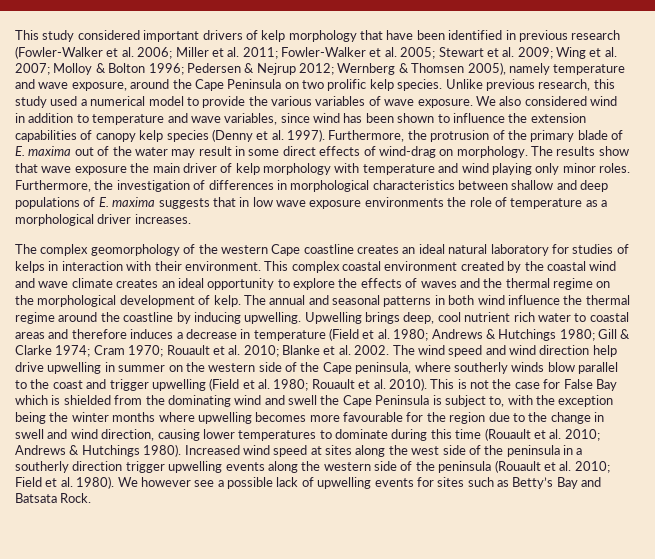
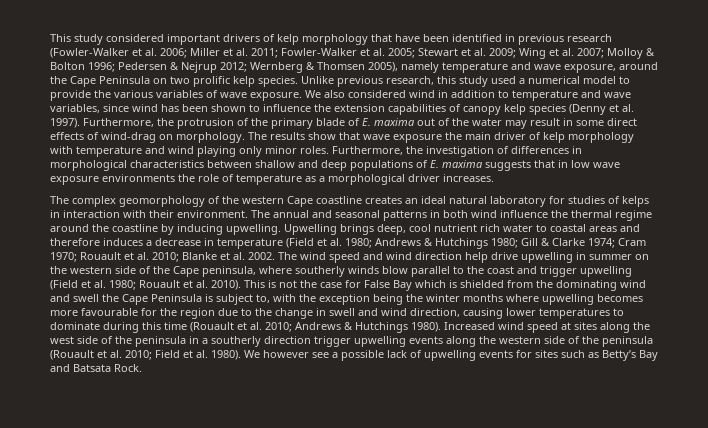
- This complex coastal environment created by the coastal wind and wave climate creates an ideal opportunity to explore the effects of waves and the thermal regime on the morphological development of kelp.

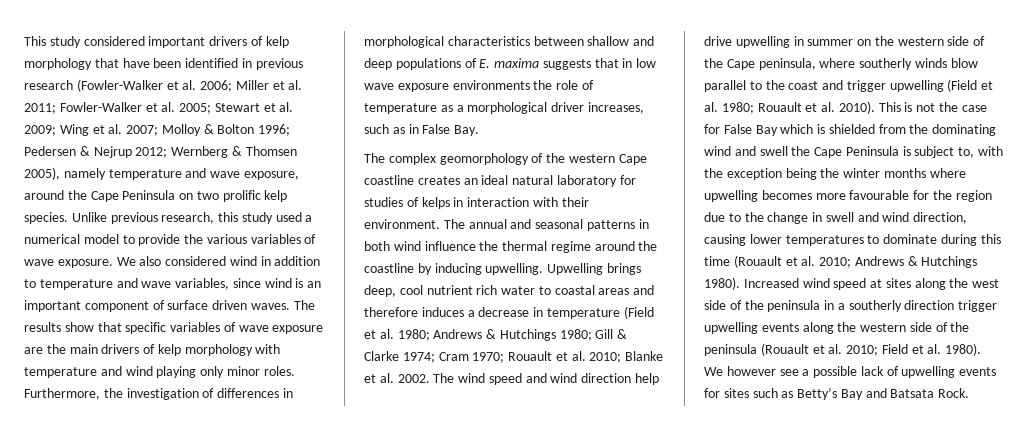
- We also considered wind in addition to temperature and wave variables, since wind has been shown to influence the extension capabilities of canopy kelp species (Denny et al. 1997). Furthermore, the protrusion of the primary blade of E. maxima out of the water may result in some direct effects of wind-drag on morphology.
+ We also considered wind in addition to temperature and wave variables, since wind is an important component of surface driven waves.
- The results show that wave exposure the main driver of kelp morphology with temperature and wind playing only minor roles.
+ The results show that specific variables of wave exposure are the main drivers of kelp morphology with temperature and wind playing only minor roles.
- Furthermore, the investigation of differences in morphological characteristics between shallow and deep populations of E. maxima suggests that in low wave exposure environments the role of temperature as a morphological driver increases.
+ Furthermore, the investigation of differences in morphological characteristics between shallow and deep populations of E. maxima suggests that in low wave exposure environments the role of temperature as a morphological driver increases, such as in False Bay.

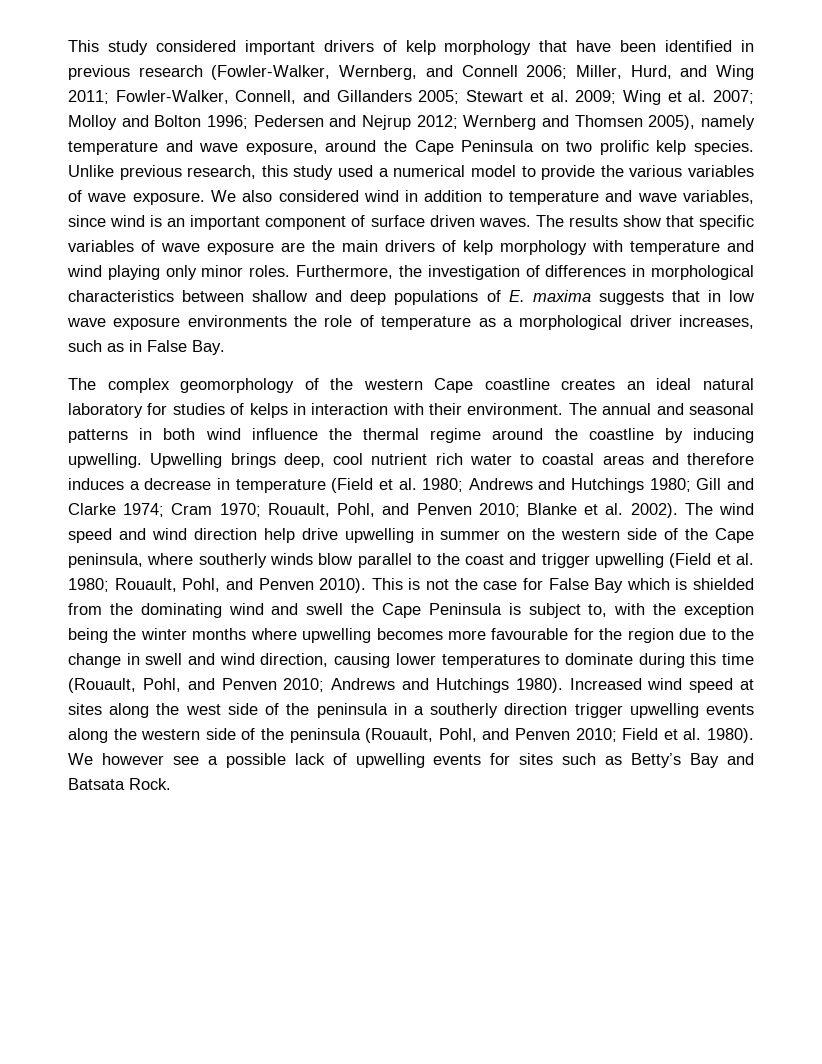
- This study considered important drivers of kelp morphology that have been identified in previous research (Fowler-Walker et al. 2006; Miller et al. 2011; Fowler-Walker et al. 2005; Stewart et al. 2009; Wing et al. 2007; Molloy & Bolton 1996; Pedersen & Nejrup 2012; Wernberg & Thomsen 2005), namely temperature and wave exposure, around the Cape Peninsula on two prolific kelp species.
+ This study considered important drivers of kelp morphology that have been identified in previous research (Fowler-Walker, Wernberg, and Connell 2006; Miller, Hurd, and Wing 2011; Fowler-Walker, Connell, and Gillanders 2005; Stewart et al. 2009; Wing et al. 2007; Molloy and Bolton 1996; Pedersen and Nejrup 2012; Wernberg and Thomsen 2005), namely temperature and wave exposure, around the Cape Peninsula on two prolific kelp species.
- Upwelling brings deep, cool nutrient rich water to coastal areas and therefore induces a decrease in temperature (Field et al. 1980; Andrews & Hutchings 1980; Gill & Clarke 1974; Cram 1970; Rouault et al. 2010; Blanke et al. 2002.
+ Upwelling brings deep, cool nutrient rich water to coastal areas and therefore induces a decrease in temperature (Field et al. 1980; Andrews and Hutchings 1980; Gill and Clarke 1974; Cram 1970; Rouault, Pohl, and Penven 2010; Blanke et al. 2002).
- The wind speed and wind direction help drive upwelling in summer on the western side of the Cape peninsula, where southerly winds blow parallel to the coast and trigger upwelling (Field et al. 1980; Rouault et al. 2010).
+ The wind speed and wind direction help drive upwelling in summer on the western side of the Cape peninsula, where southerly winds blow parallel to the coast and trigger upwelling (Field et al. 1980; Rouault, Pohl, and Penven 2010).
- This is not the case for False Bay which is shielded from the dominating wind and swell the Cape Peninsula is subject to, with the exception being the winter months where upwelling becomes more favourable for the region due to the change in swell and wind direction, causing lower temperatures to dominate during this time (Rouault et al. 2010; Andrews & Hutchings 1980).
+ This is not the case for False Bay which is shielded from the dominating wind and swell the Cape Peninsula is subject to, with the exception being the winter months where upwelling becomes more favourable for the region due to the change in swell and wind direction, causing lower temperatures to dominate during this time (Rouault, Pohl, and Penven 2010; Andrews and Hutchings 1980).
- Increased wind speed at sites along the west side of the peninsula in a southerly direction trigger upwelling events along the western side of the peninsula (Rouault et al. 2010; Field et al. 1980).
+ Increased wind speed at sites along the west side of the peninsula in a southerly direction trigger upwelling events along the western side of the peninsula (Rouault, Pohl, and Penven 2010; Field et al. 1980).

